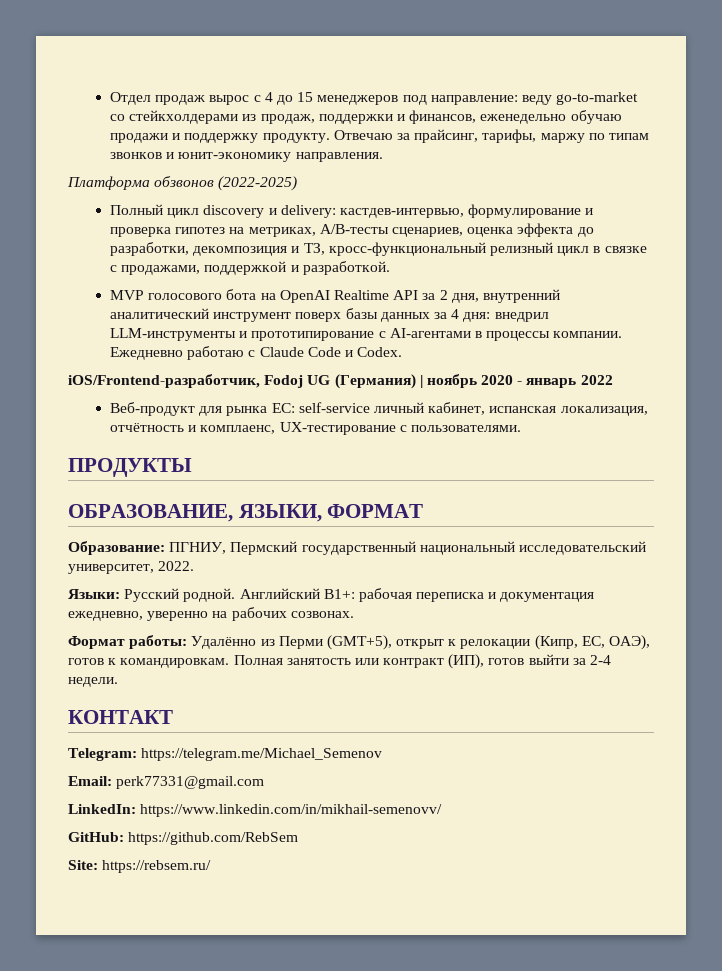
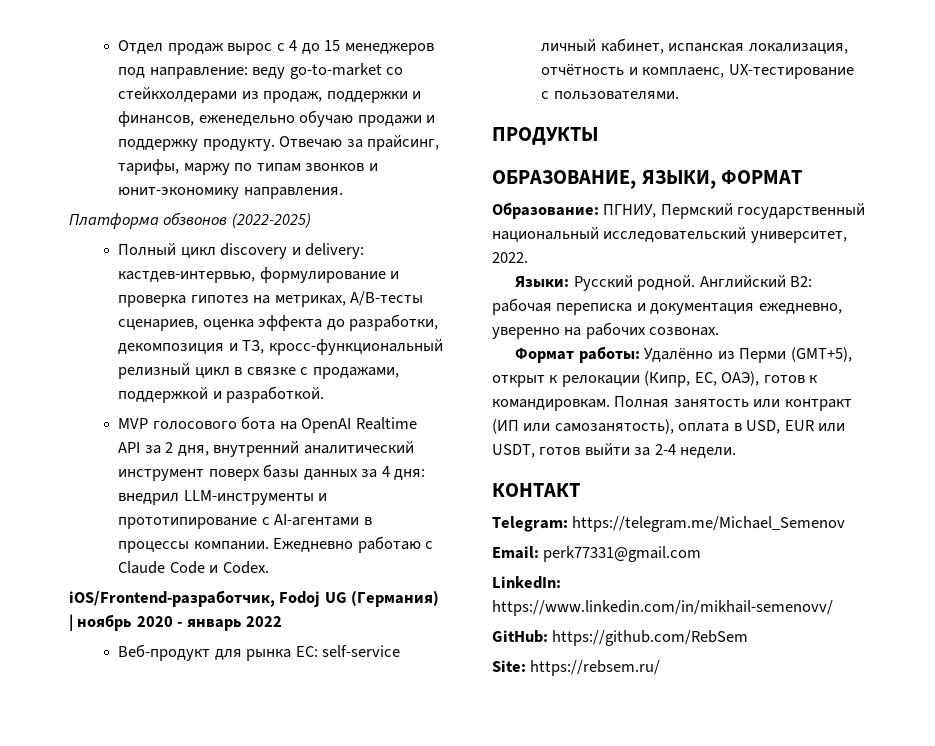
- Английский B1+: рабочая переписка и документация ежедневно, уверенно на рабочих созвонах.
+ Английский B2: рабочая переписка и документация ежедневно, уверенно на рабочих созвонах.
- Полная занятость или контракт (ИП), готов выйти за 2-4 недели.
+ Полная занятость или контракт (ИП или самозанятость), оплата в USD, EUR или USDT, готов выйти за 2-4 недели.

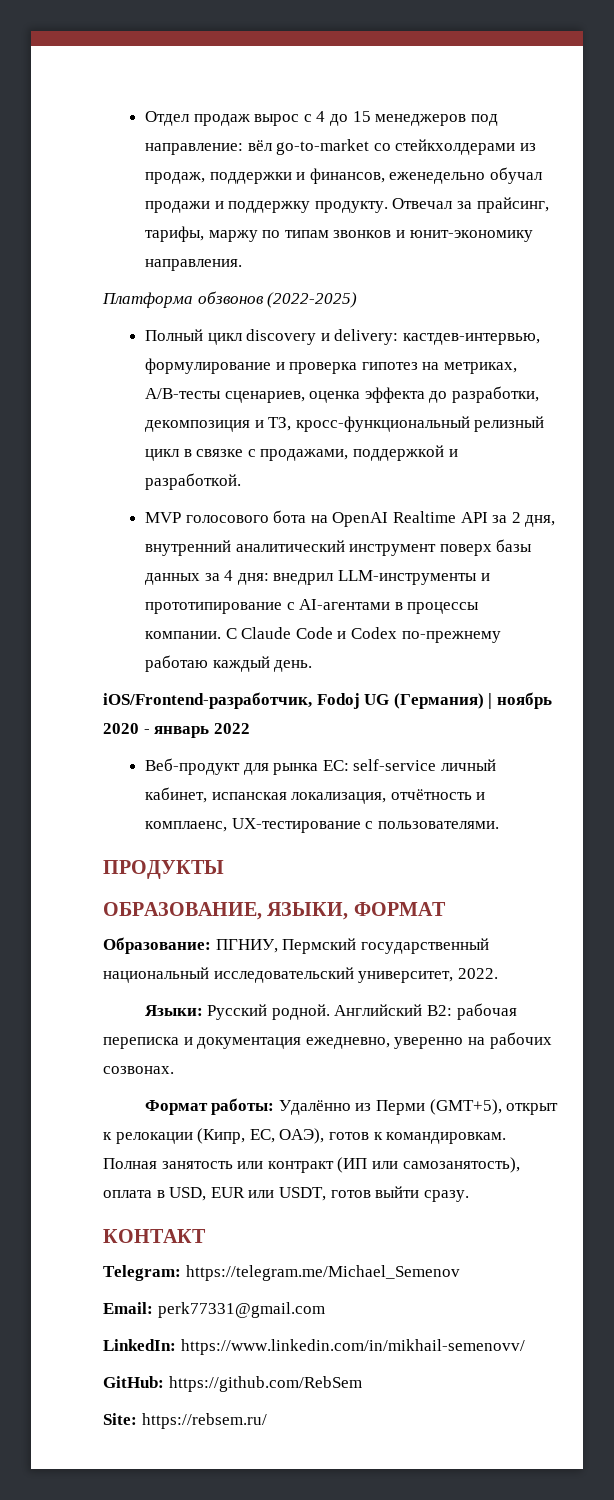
- Отдел продаж вырос с 4 до 15 менеджеров под направление: веду go-to-market со стейкхолдерами из продаж, поддержки и финансов, еженедельно обучаю продажи и поддержку продукту.
+ Отдел продаж вырос с 4 до 15 менеджеров под направление: вёл go-to-market со стейкхолдерами из продаж, поддержки и финансов, еженедельно обучал продажи и поддержку продукту.
- Отвечаю за прайсинг, тарифы, маржу по типам звонков и юнит-экономику направления.
+ Отвечал за прайсинг, тарифы, маржу по типам звонков и юнит-экономику направления.
- Ежедневно работаю с Claude Code и Codex.
+ С Claude Code и Codex по-прежнему работаю каждый день.
- Полная занятость или контракт (ИП или самозанятость), оплата в USD, EUR или USDT, готов выйти за 2-4 недели.
+ Полная занятость или контракт (ИП или самозанятость), оплата в USD, EUR или USDT, готов выйти сразу.

